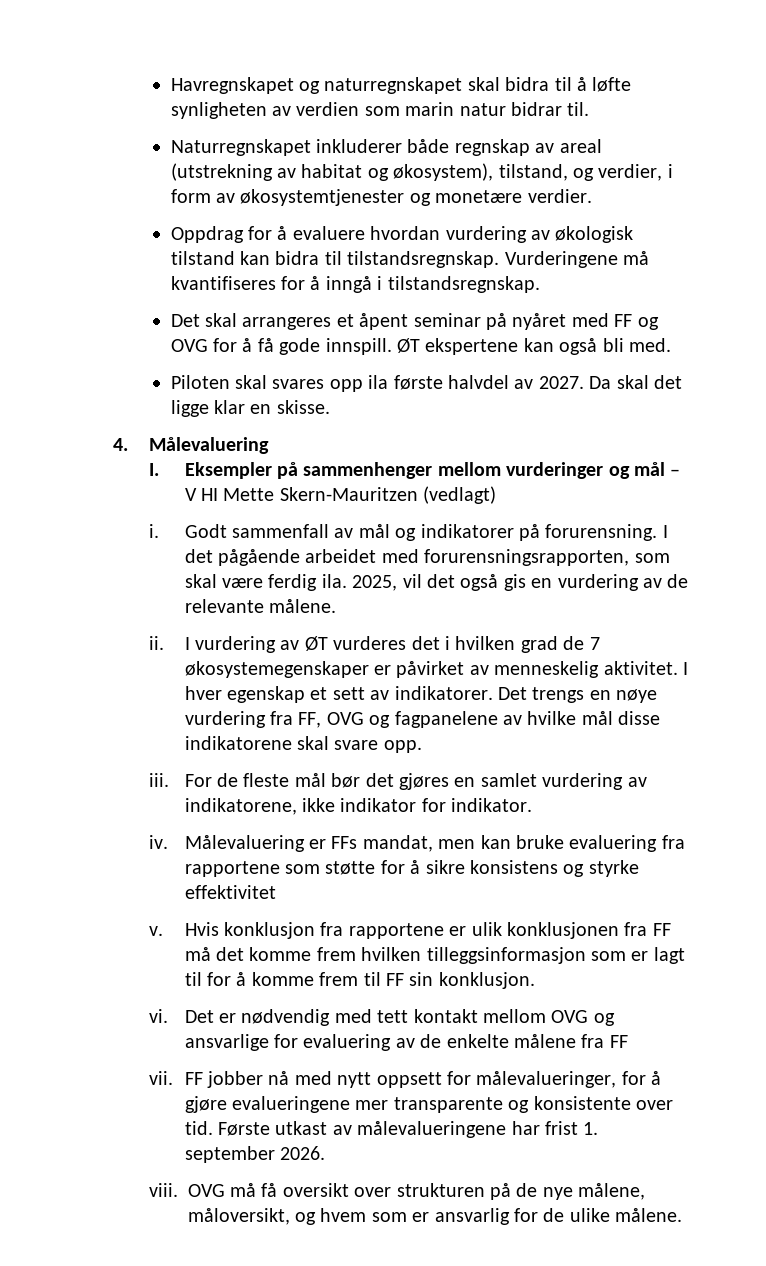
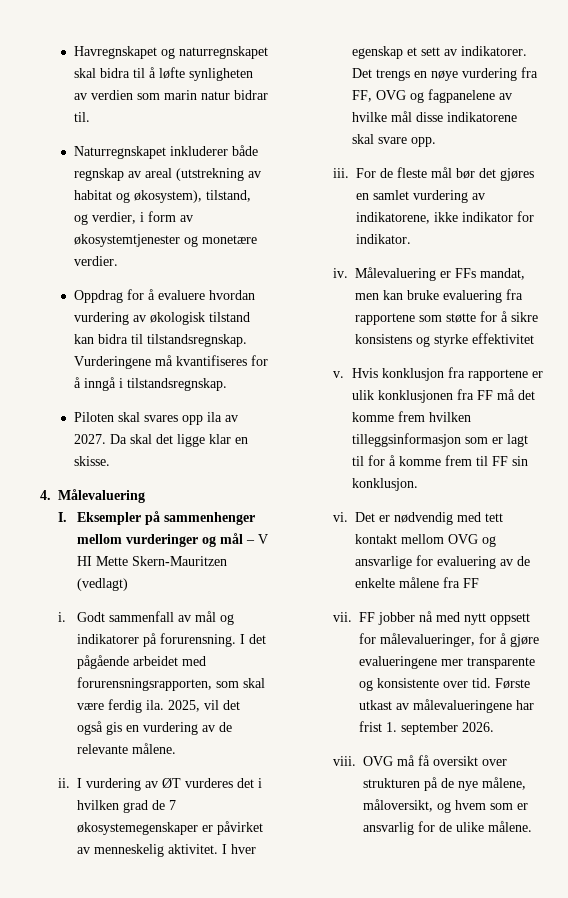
- Det skal arrangeres et åpent seminar på nyåret med FF og OVG for å få gode innspill. ØT ekspertene kan også bli med.
- Piloten skal svares opp ila første halvdel av 2027.
+ Piloten skal svares opp ila av 2027.

